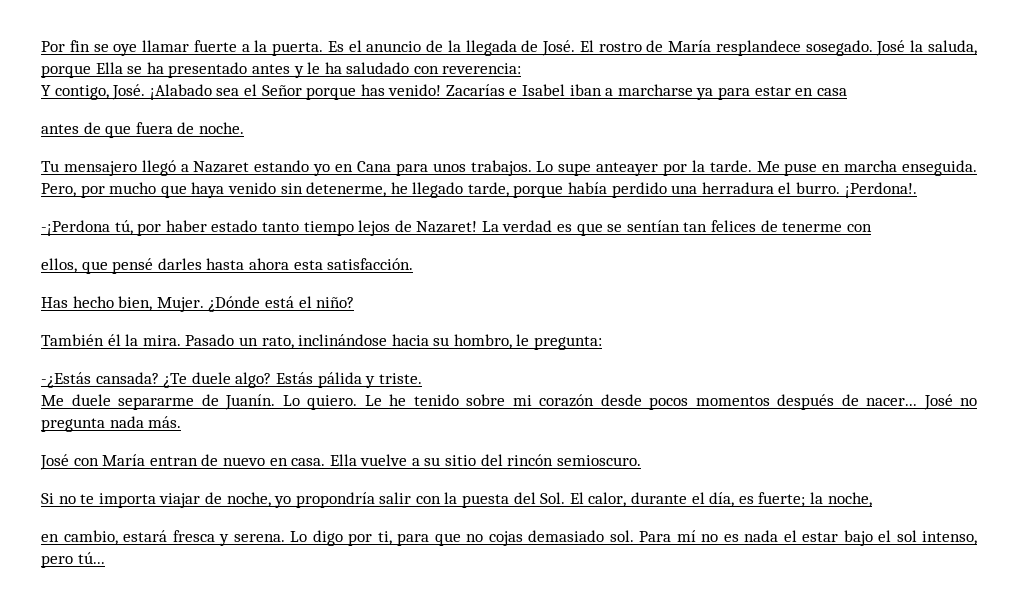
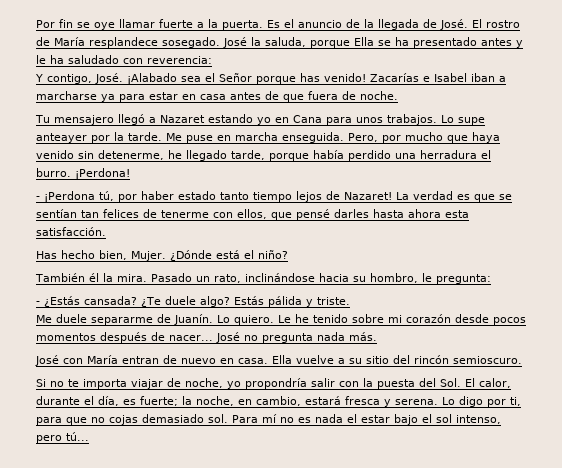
- Zacarías e Isabel iban a marcharse ya para estar en casa
- antes de que fuera de noche.
+ Zacarías e Isabel iban a marcharse ya para estar en casa antes de que fuera de noche.
- ¡Perdona!.
- -¡Perdona tú, por haber estado tanto tiempo lejos de Nazaret!
+ ¡Perdona!
+ - ¡Perdona tú, por haber estado tanto tiempo lejos de Nazaret!
- La verdad es que se sentían tan felices de tenerme con
- ellos, que pensé darles hasta ahora esta satisfacción.
+ La verdad es que se sentían tan felices de tenerme con ellos, que pensé darles hasta ahora esta satisfacción.
- -¿Estás cansada?
+ - ¿Estás cansada?
- Si no te importa viajar de noche, yo propondría salir con la puesta del Sol. El calor, durante el día, es fuerte; la noche,
- en cambio, estará fresca y serena.
+ Si no te importa viajar de noche, yo propondría salir con la puesta del Sol. El calor, durante el día, es fuerte; la noche, en cambio, estará fresca y serena.

